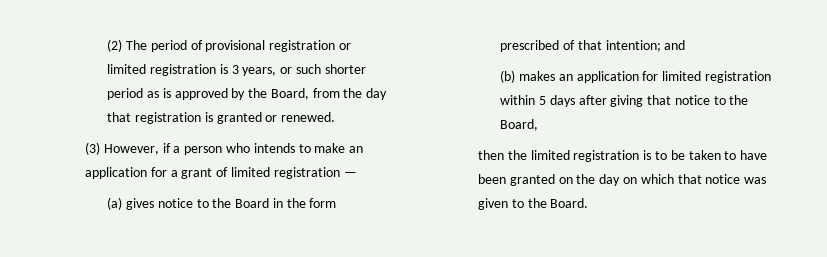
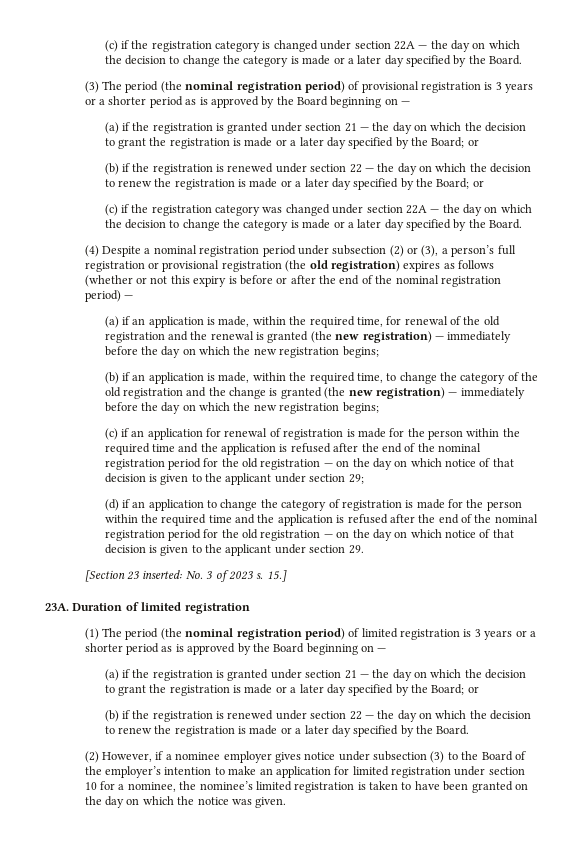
- (2) The period of provisional registration or limited registration is 3 years, or such shorter period as is approved by the Board, from the day that registration is granted or renewed.
- (3) However, if a person who intends to make an application for a grant of limited registration —
- (a) gives notice to the Board in the form prescribed of that intention; and
- (b) makes an application for limited registration within 5 days after giving that notice to the Board,
- then the limited registration is to be taken to have been granted on the day on which that notice was given to the Board.
+ (c) if the registration category is changed under section 22A — the day on which the decision to change the category is made or a later day specified by the Board.
+ (3) The period (the nominal registration period) of provisional registration is 3 years or a shorter period as is approved by the Board beginning on —
+ (a) if the registration is granted under section 21 — the day on which the decision to grant the registration is made or a later day specified by the Board; or
+ (b) if the registration is renewed under section 22 — the day on which the decision to renew the registration is made or a later day specified by the Board; or
+ (c) if the registration category was changed under section 22A — the day on which the decision to change the category is made or a later day specified by the Board.
+ (4) Despite a nominal registration period under subsection (2) or (3), a person’s full registration or provisional registration (the old registration) expires as follows (whether or not this expiry is before or after the end of the nominal registration period) —
+ (a) if an application is made, within the required time, for renewal of the old registration and the renewal is granted (the new registration) — immediately before the day on which the new registration begins;
+ (b) if an application is made, within the required time, to change the category of the old registration and the change is granted (the new registration) — immediately before the day on which the new registration begins;
+ (c) if an application for renewal of registration is made for the person within the required time and the application is refused after the end of the nominal registration period for the old registration — on the day on which notice of that decision is given to the applicant under section 29;
+ (d) if an application to change the category of registration is made for the person within the required time and the application is refused after the end of the nominal registration period for the old registration — on the day on which notice of that decision is given to the applicant under section 29.
+ [Section 23 inserted: No. 3 of 2023 s. 15.]
+ 23A. Duration of limited registration
+ (1) The period (the nominal registration period) of limited registration is 3 years or a shorter period as is approved by the Board beginning on —
+ (a) if the registration is granted under section 21 — the day on which the decision to grant the registration is made or a later day specified by the Board; or
+ (b) if the registration is renewed under section 22 — the day on which the decision to renew the registration is made or a later day specified by the Board.
+ (2) However, if a nominee employer gives notice under subsection (3) to the Board of the employer’s intention to make an application for limited registration under section 10 for a nominee, the nominee’s limited registration is taken to have been granted on the day on which the notice was given.

